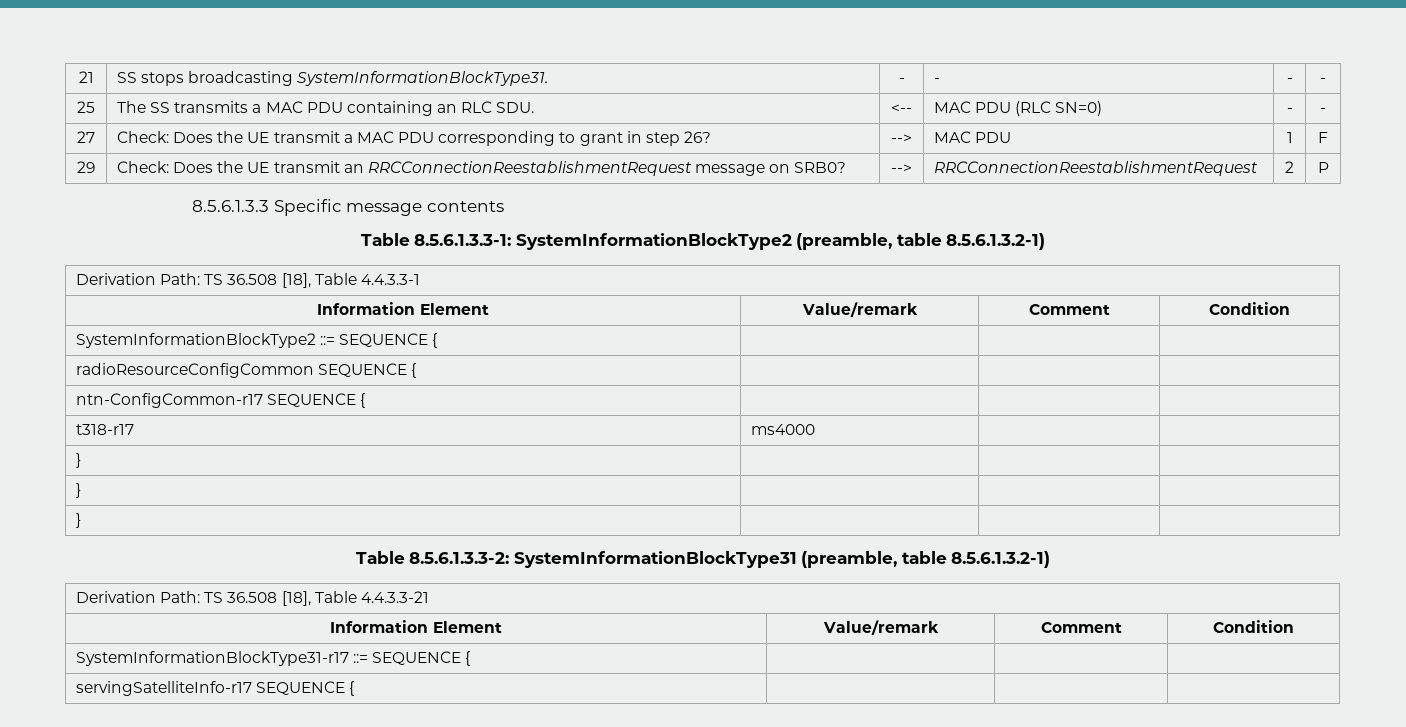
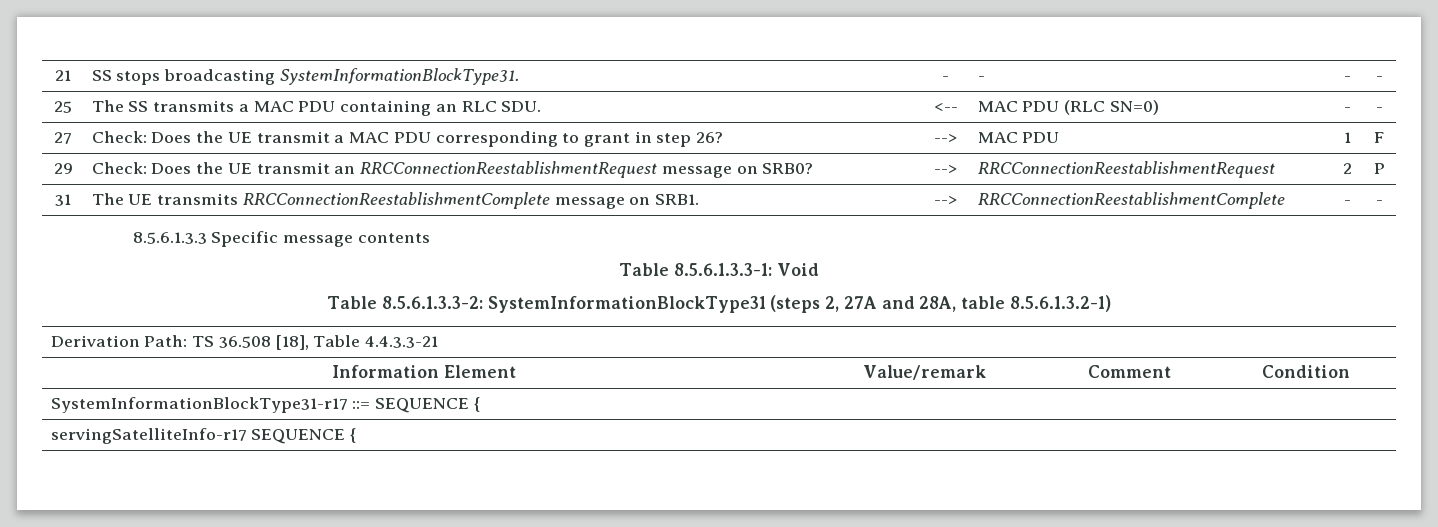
+ 31 | The UE transmits RRCConnectionReestablishmentComplete message on SRB1. | --> | RRCConnectionReestablishmentComplete | - | -
- Table 8.5.6.1.3.3-1: SystemInformationBlockType2 (preamble, table 8.5.6.1.3.2-1)
- Derivation Path: TS 36.508 [18], Table 4.4.3.3-1
- Information Element | Value/remark | Comment | Condition
- SystemInformationBlockType2 ::= SEQUENCE { | | |
- radioResourceConfigCommon SEQUENCE { | | |
- ntn-ConfigCommon-r17 SEQUENCE { | | |
- t318-r17 | ms4000 | |
- } | | |
- } | | |
- } | | |
- Table 8.5.6.1.3.3-2: SystemInformationBlockType31 (preamble, table 8.5.6.1.3.2-1)
+ Table 8.5.6.1.3.3-1: Void
+ Table 8.5.6.1.3.3-2: SystemInformationBlockType31 (steps 2, 27A and 28A, table 8.5.6.1.3.2-1)

